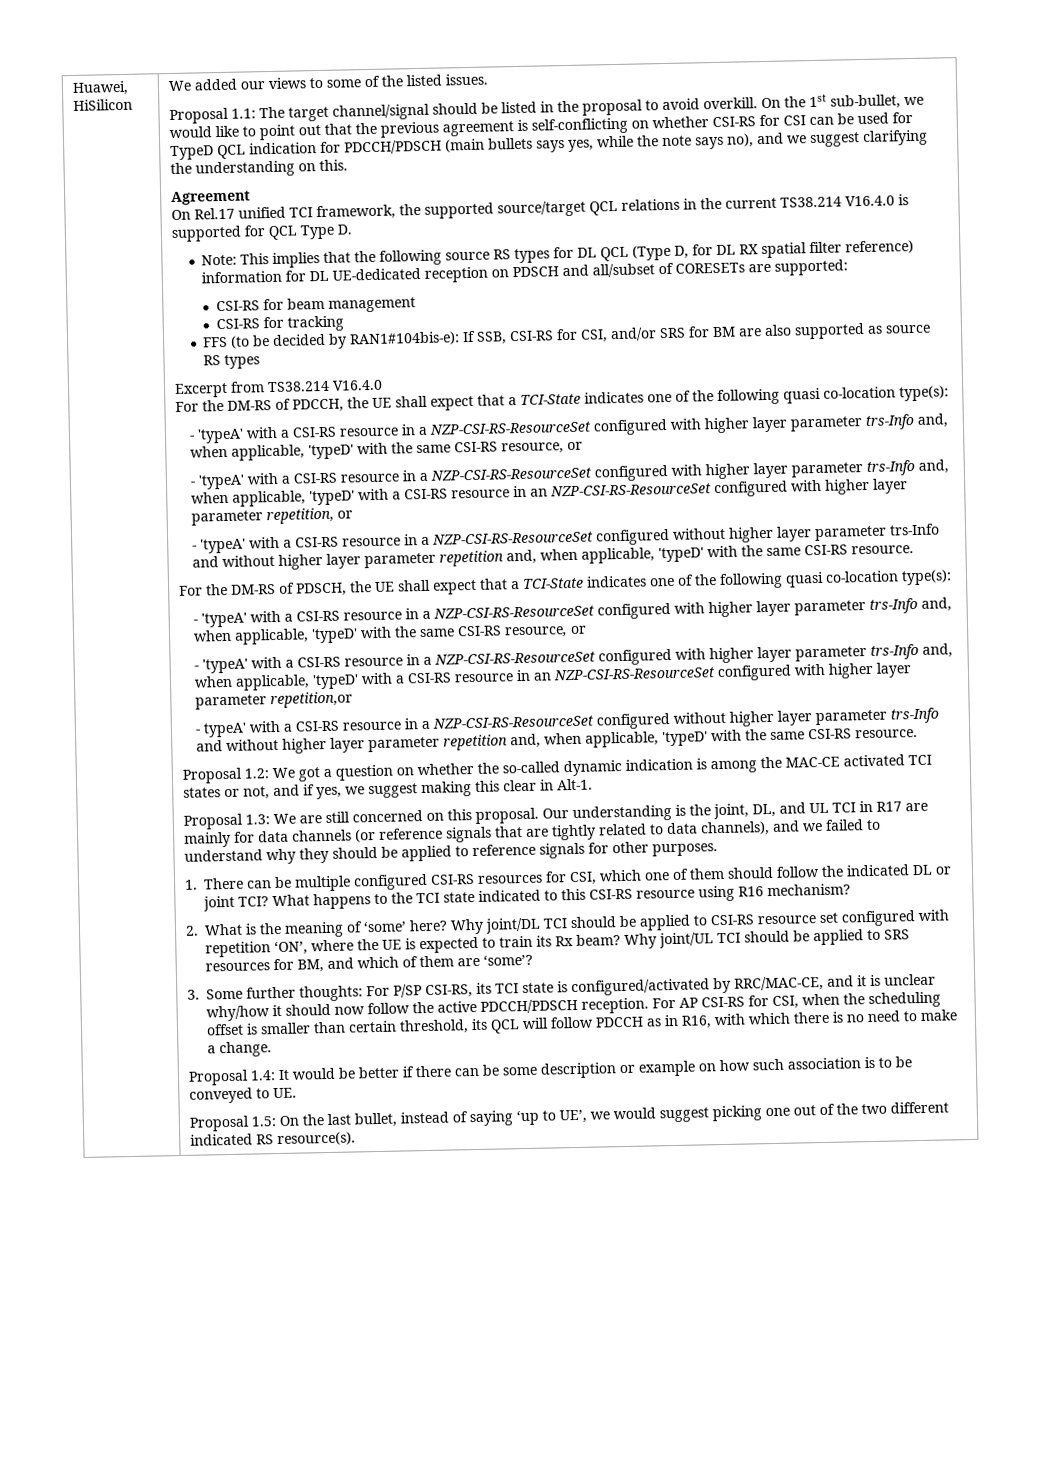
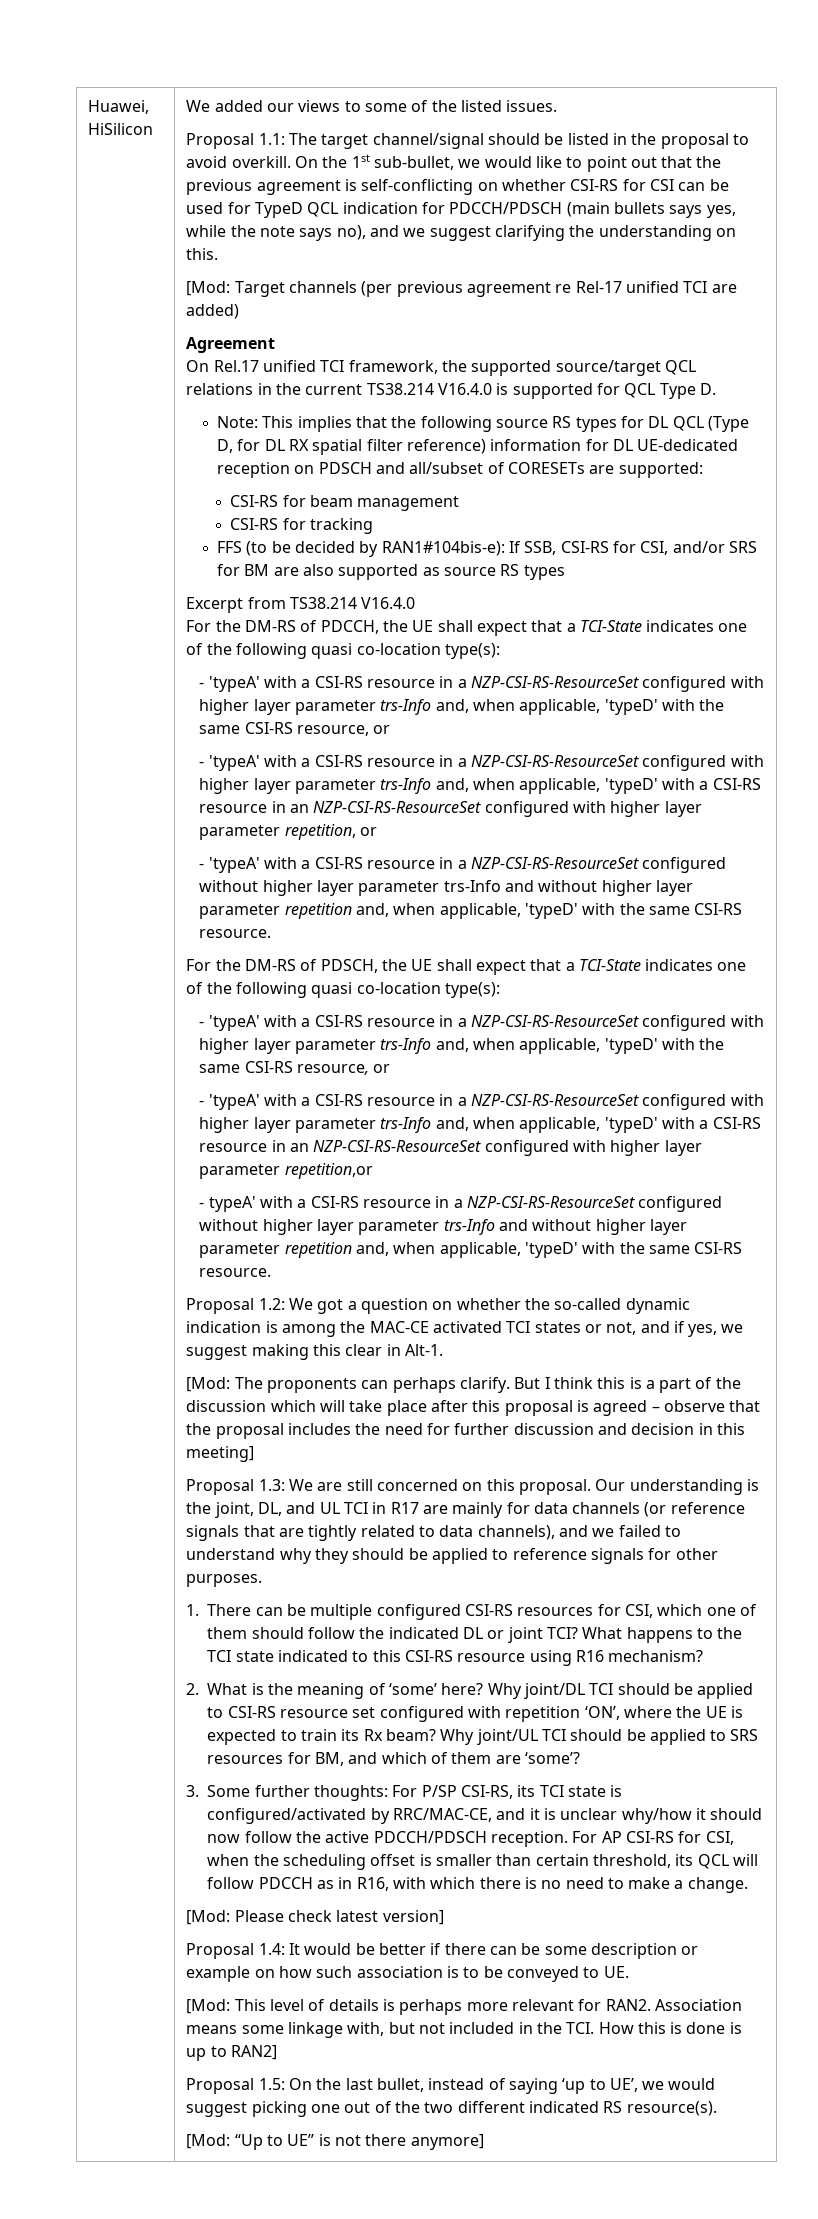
+ [Mod: Target channels (per previous agreement re Rel-17 unified TCI are added)
+ [Mod: The proponents can perhaps clarify. But I think this is a part of the discussion which will take place after this proposal is agreed – observe that the proposal includes the need for further discussion and decision in this meeting]
+ [Mod: Please check latest version]
+ [Mod: This level of details is perhaps more relevant for RAN2. Association means some linkage with, but not included in the TCI. How this is done is up to RAN2]
+ [Mod: “Up to UE” is not there anymore]

